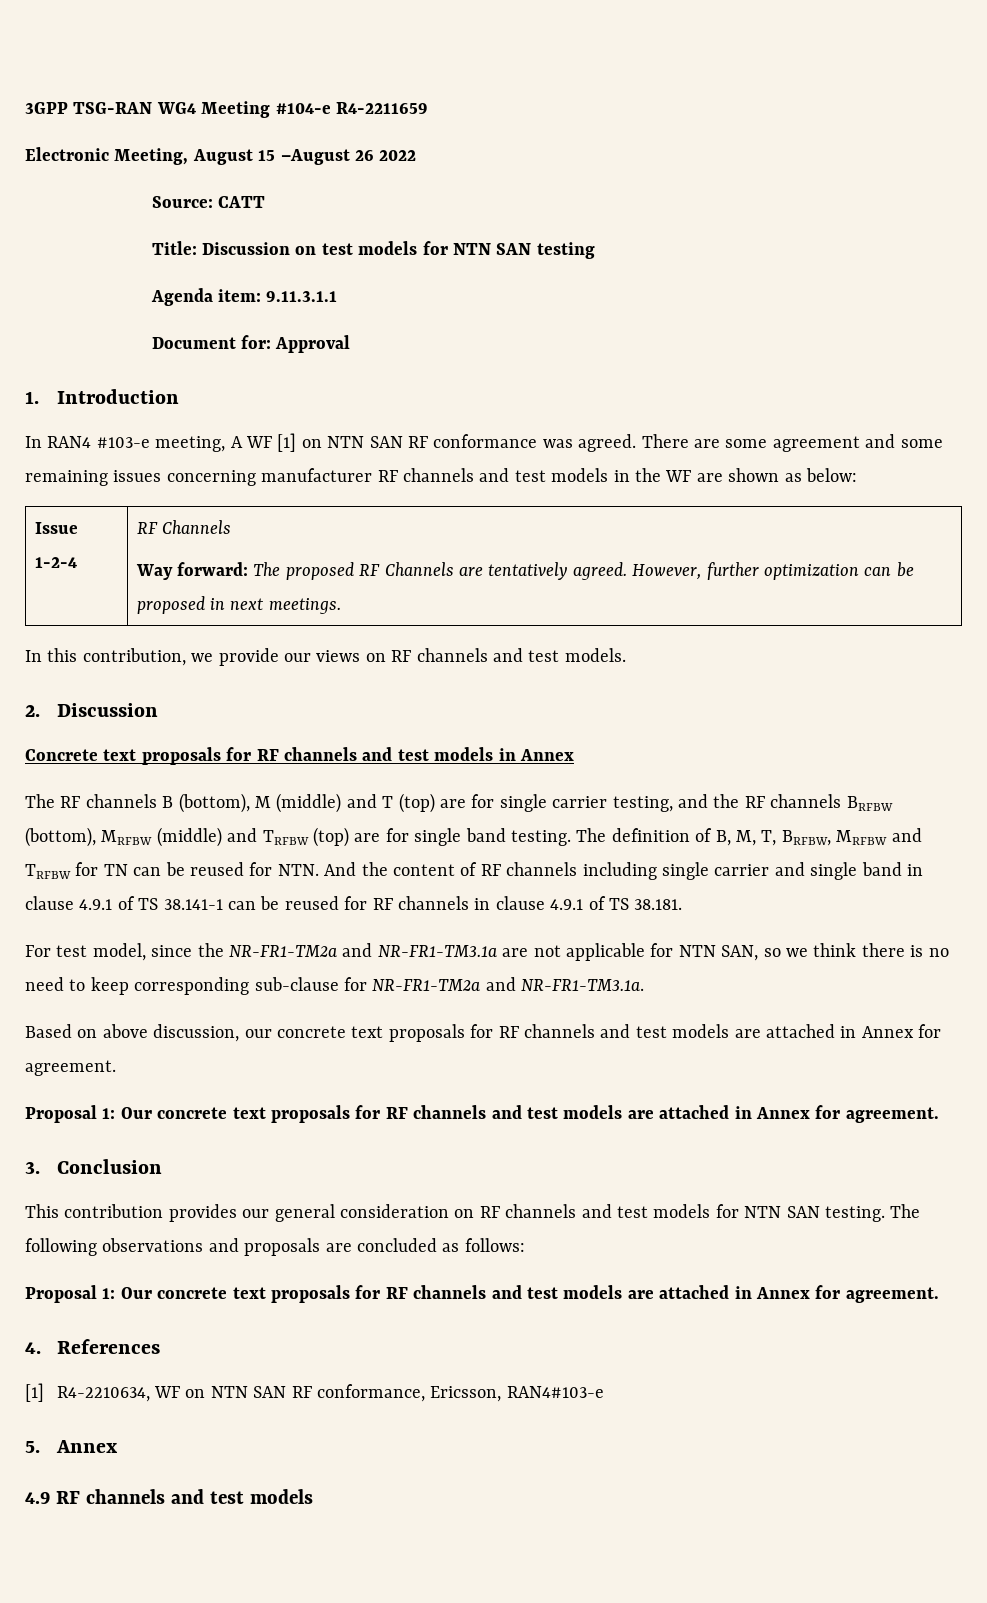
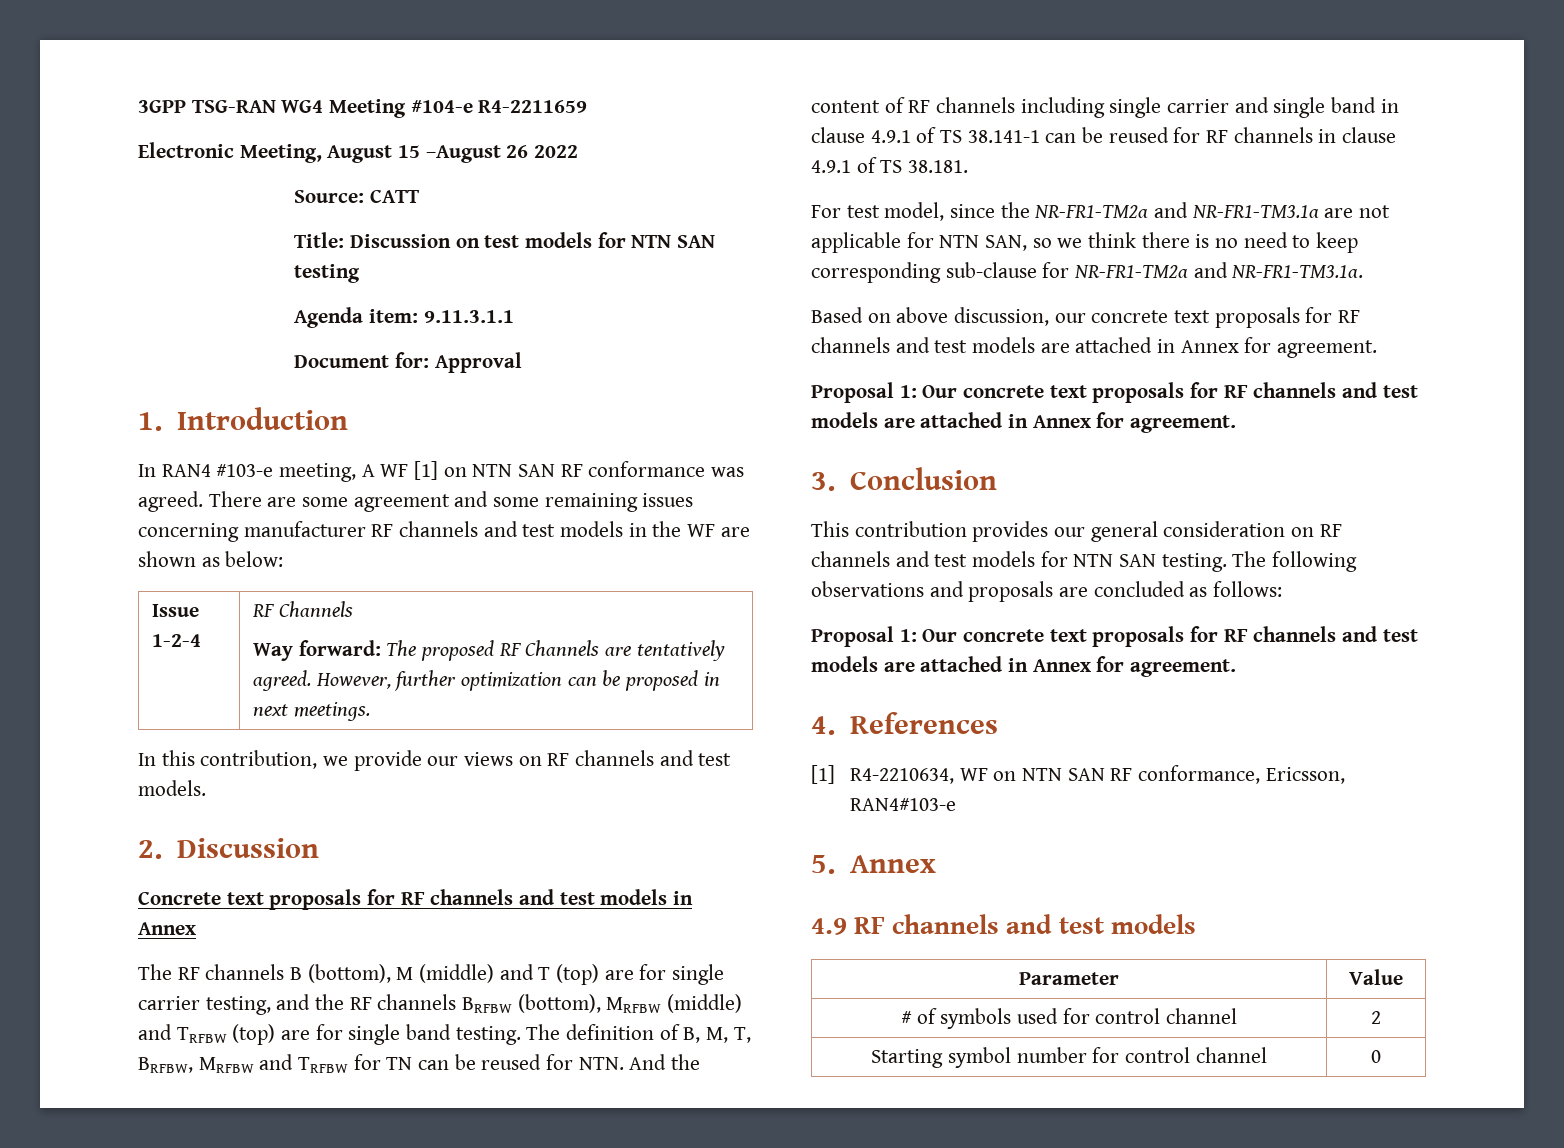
+ Parameter | Value
+ # of symbols used for control channel | 2
+ Starting symbol number for control channel | 0

